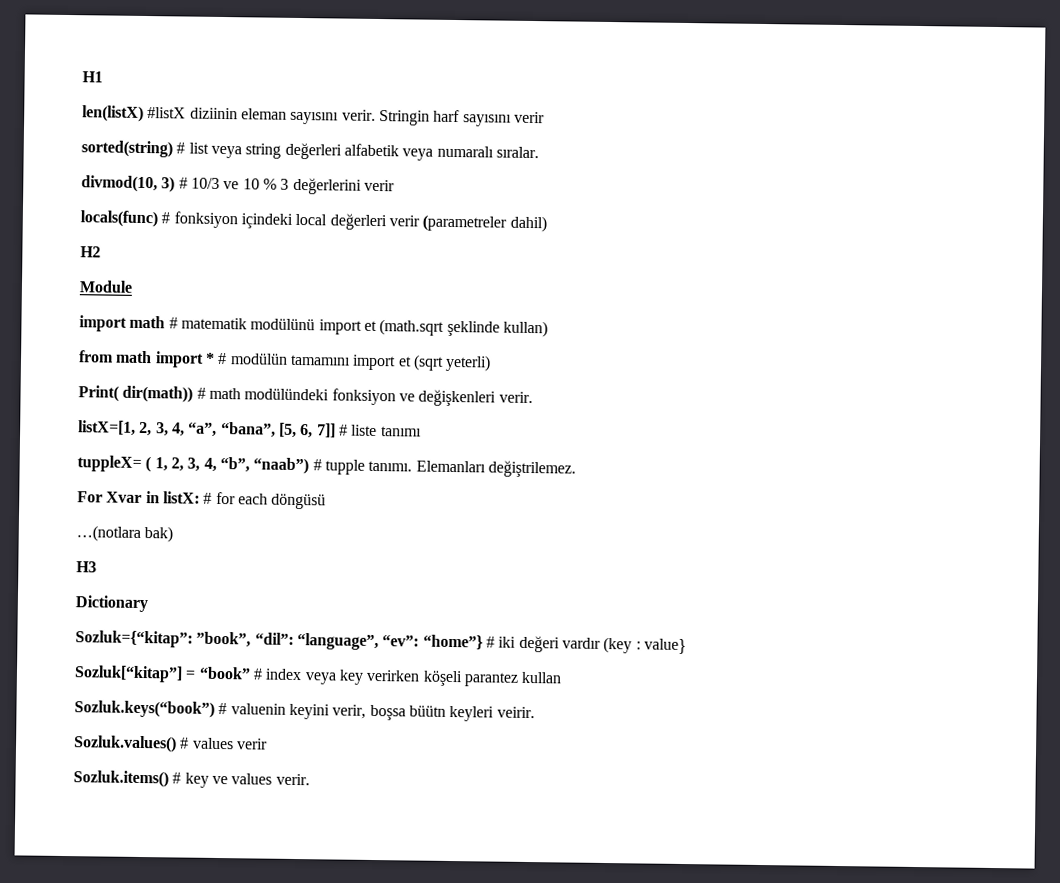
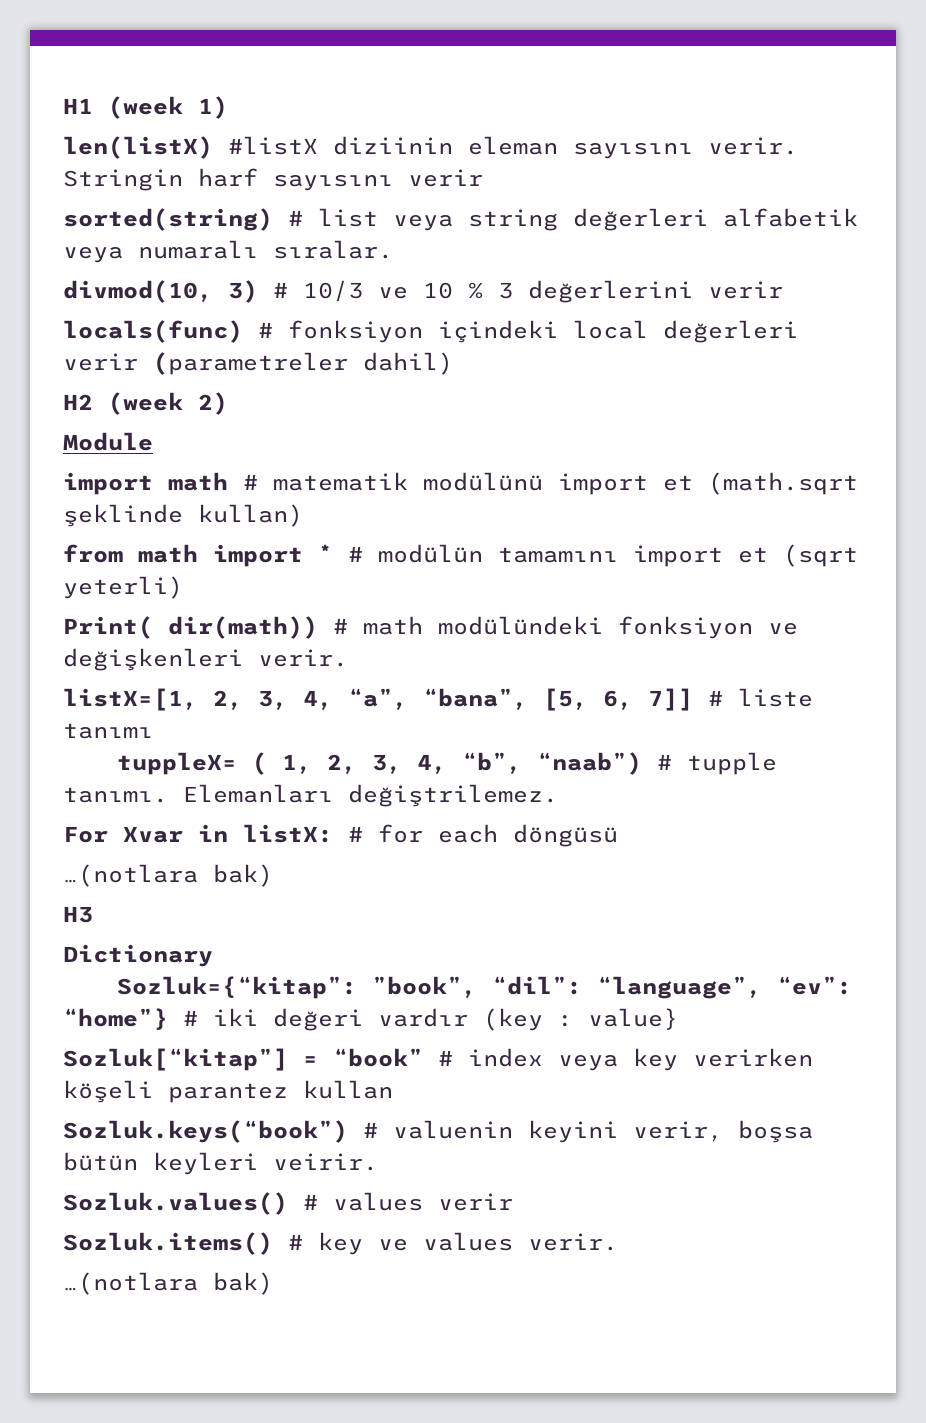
- H1
+ H1 (week 1)
- H2
+ H2 (week 2)
- Sozluk.keys(“book”) # valuenin keyini verir, boşsa büütn keyleri veirir.
+ Sozluk.keys(“book”) # valuenin keyini verir, boşsa bütün keyleri veirir.
  Sozluk.items() # key ve values verir.
+ …(notlara bak)

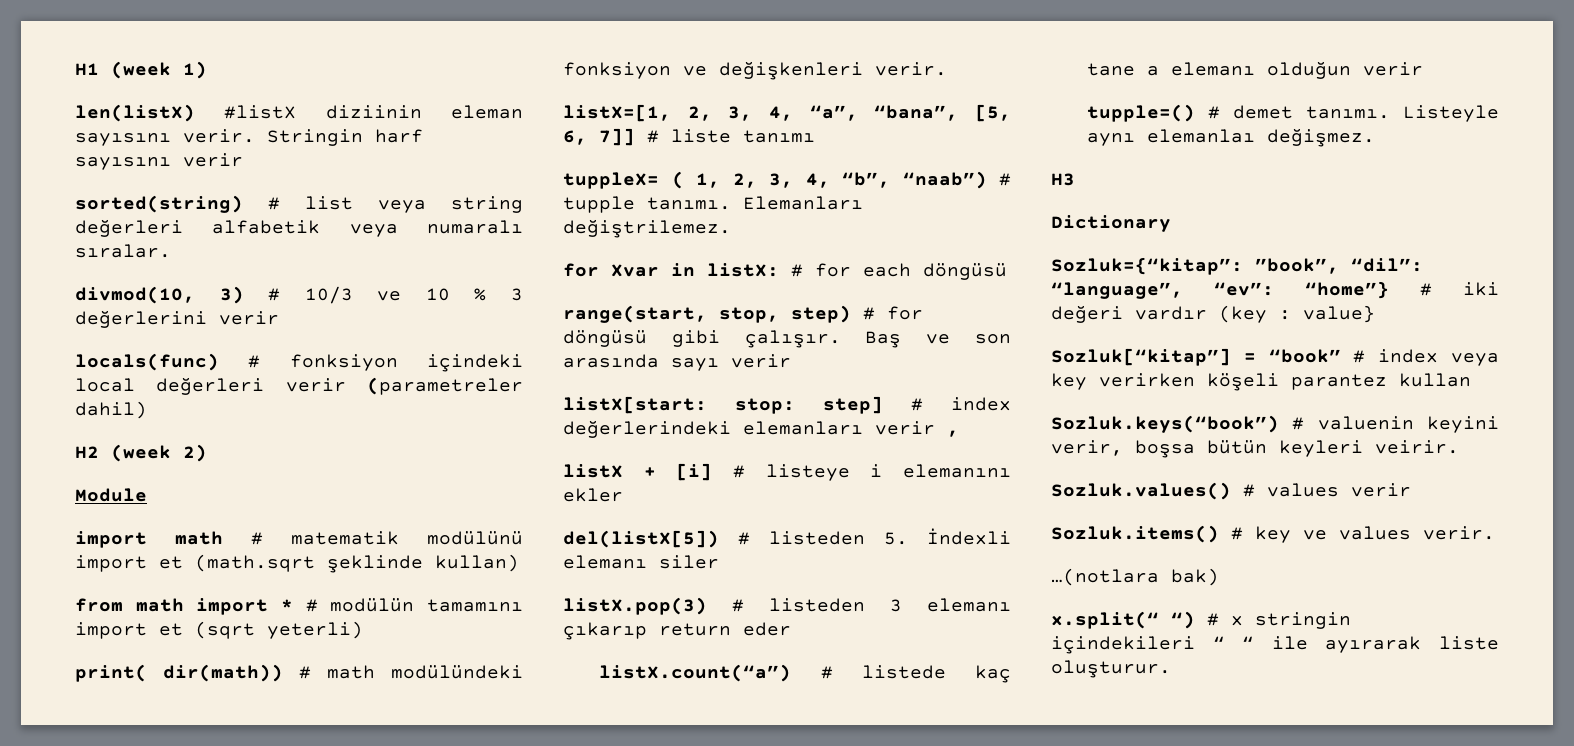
- Print( dir(math)) # math modülündeki fonksiyon ve değişkenleri verir.
+ print( dir(math)) # math modülündeki fonksiyon ve değişkenleri verir.
- For Xvar in listX: # for each döngüsü
- …(notlara bak)
+ for Xvar in listX: # for each döngüsü
+ range(start, stop, step) # for döngüsü gibi çalışır. Baş ve son arasında sayı verir
+ listX[start: stop: step] # index değerlerindeki elemanları verir ,
+ listX + [i] # listeye i elemanını ekler
+ del(listX[5]) # listeden 5. İndexli elemanı siler
+ listX.pop(3) # listeden 3 elemanı çıkarıp return eder
+ listX.count(“a”) # listede kaç tane a elemanı olduğun verir
+ tupple=() # demet tanımı. Listeyle aynı elemanlaı değişmez.
+ x.split(“ “) # x stringin içindekileri “ “ ile ayırarak liste oluşturur.

